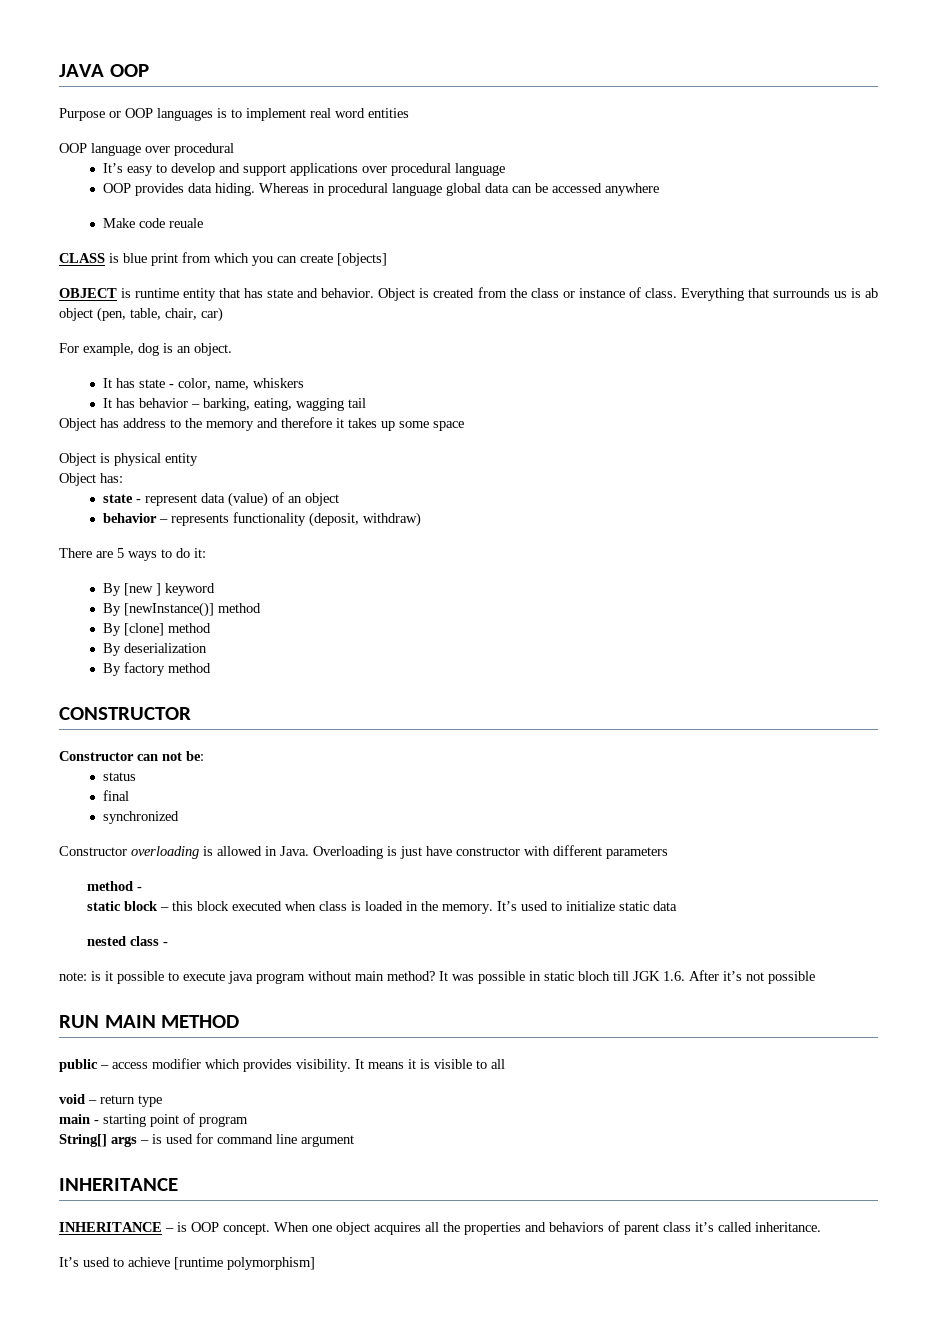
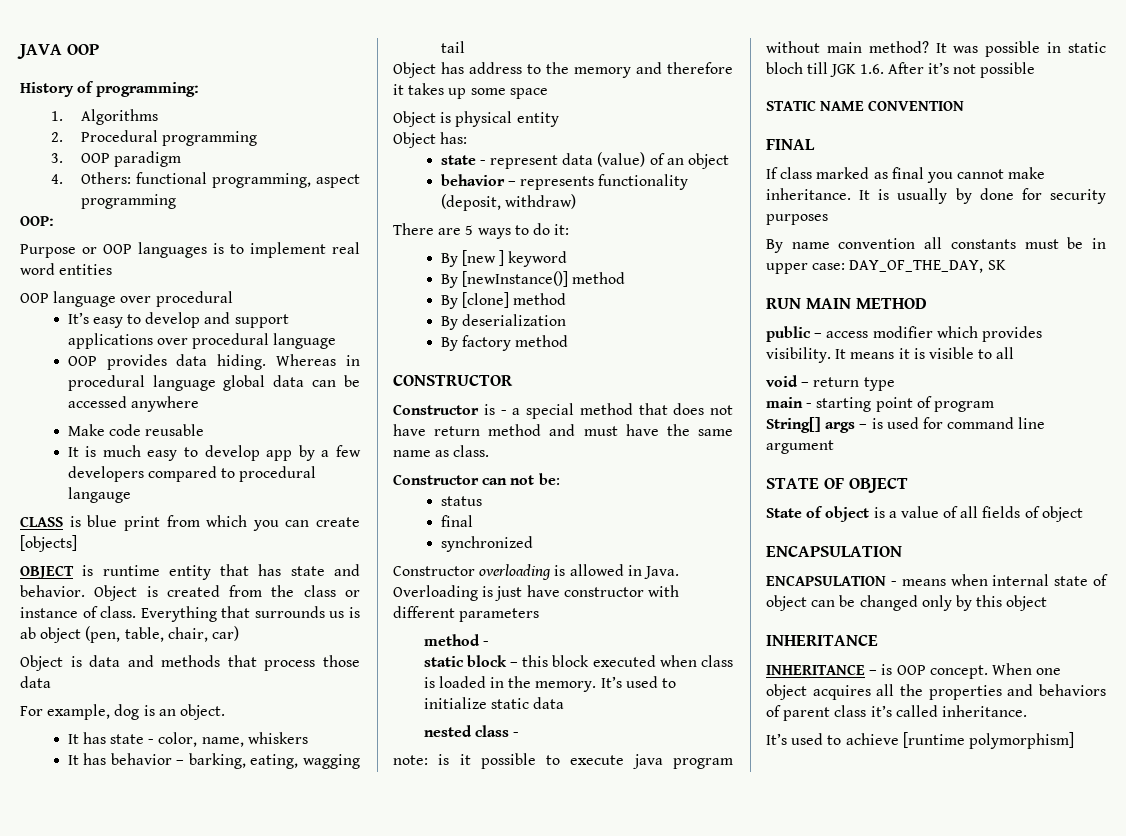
+ History of programming:
+ 1. Algorithms
+ 2. Procedural programming
+ 3. OOP paradigm
+ 4. Others: functional programming, aspect programming
+ OOP:
- Make code reuale
+ Make code reusable
+ It is much easy to develop app by a few developers compared to procedural langauge
+ Object is data and methods that process those data
+ Constructor is - a special method that does not have return method and must have the same name as class.
+ STATIC NAME CONVENTION
+ FINAL
+ If class marked as final you cannot make inheritance. It is usually by done for security purposes
+ By name convention all constants must be in upper case: DAY_OF_THE_DAY, SK
+ STATE OF OBJECT
+ State of object is a value of all fields of object
+ ENCAPSULATION
+ ENCAPSULATION - means when internal state of object can be changed only by this object

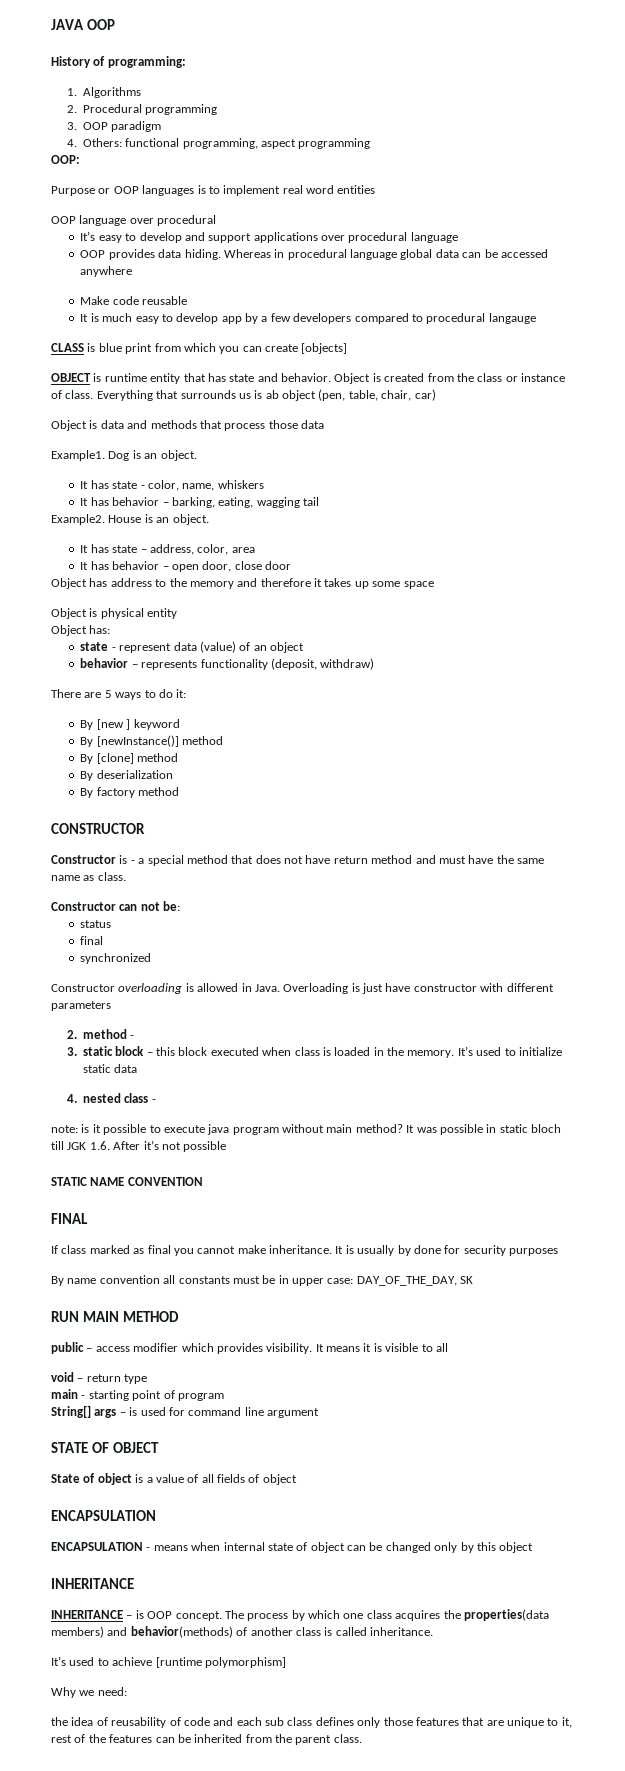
- For example, dog is an object.
+ Example1. Dog is an object.
+ Example2. House is an object.
+ It has state – address, color, area
+ It has behavior – open door, close door
- method -
+ 2. method -
- static block – this block executed when class is loaded in the memory.
+ 3. static block – this block executed when class is loaded in the memory.
- nested class -
+ 4. nested class -
- When one object acquires all the properties and behaviors of parent class it’s called inheritance.
+ The process by which one class acquires the properties(data members) and behavior(methods) of another class is called inheritance.
+ Why we need:
+ the idea of reusability of code and each sub class defines only those features that are unique to it, rest of the features can be inherited from the parent class.

